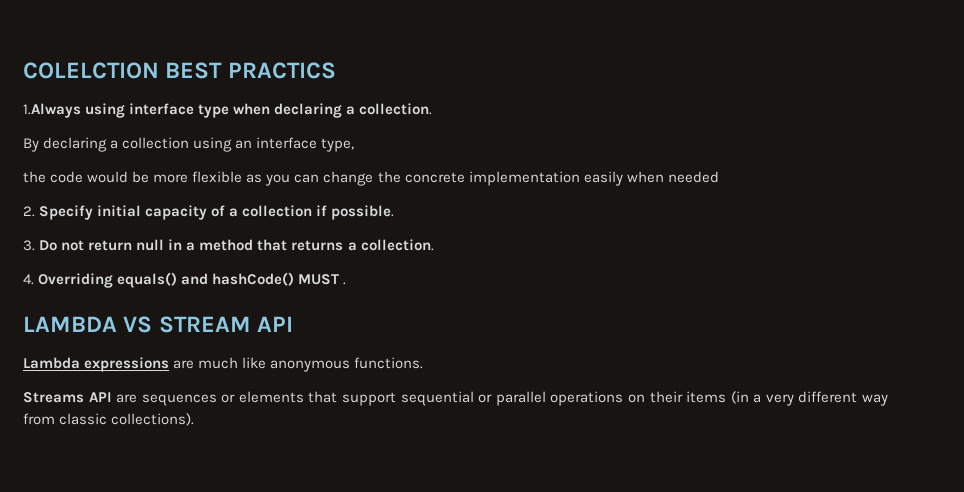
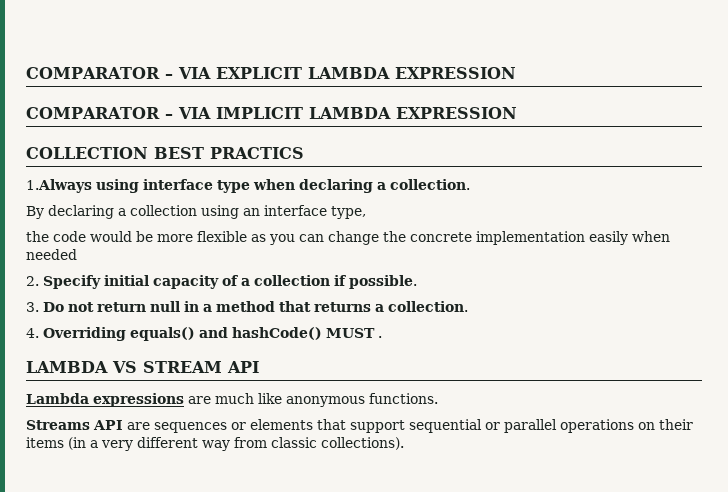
- COLELCTION BEST PRACTICS
+ COMPARATOR – VIA EXPLICIT LAMBDA EXPRESSION
+ COMPARATOR – VIA IMPLICIT LAMBDA EXPRESSION
+ COLLECTION BEST PRACTICS

